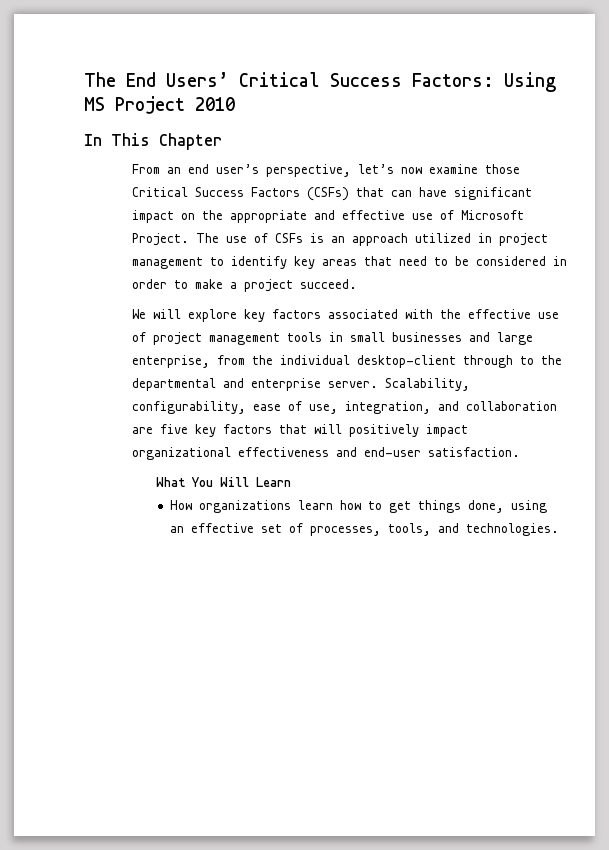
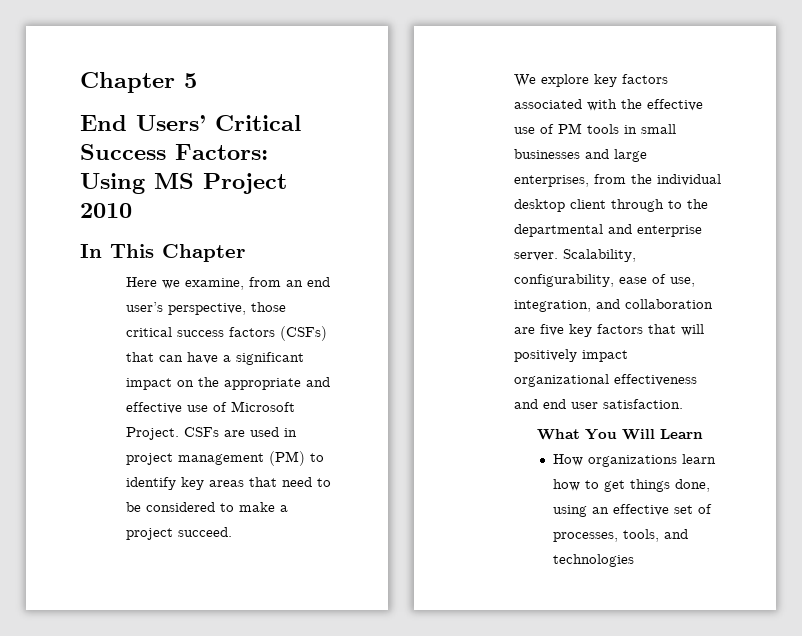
- The End Users’ Critical Success Factors: Using MS Project 2010
+ Chapter 5
+ End Users’ Critical Success Factors: Using MS Project 2010
- From an end user’s perspective, let’s now examine those Critical Success Factors (CSFs) that can have significant impact on the appropriate and effective use of Microsoft Project.
+ Here we examine, from an end user’s perspective, those critical success factors (CSFs) that can have a significant impact on the appropriate and effective use of Microsoft Project.
- The use of CSFs is an approach utilized in project management to identify key areas that need to be considered in order to make a project succeed.
+ CSFs are used in project management (PM) to identify key areas that need to be considered to make a project succeed.
- We will explore key factors associated with the effective use of project management tools in small businesses and large enterprise, from the individual desktop-client through to the departmental and enterprise server.
+ We explore key factors associated with the effective use of PM tools in small businesses and large enterprises, from the individual desktop client through to the departmental and enterprise server.
- Scalability, configurability, ease of use, integration, and collaboration are five key factors that will positively impact organizational effectiveness and end-user satisfaction.
+ Scalability, configurability, ease of use, integration, and collaboration are five key factors that will positively impact organizational effectiveness and end user satisfaction.
- How organizations learn how to get things done, using an effective set of processes, tools, and technologies.
+ How organizations learn how to get things done, using an effective set of processes, tools, and technologies

